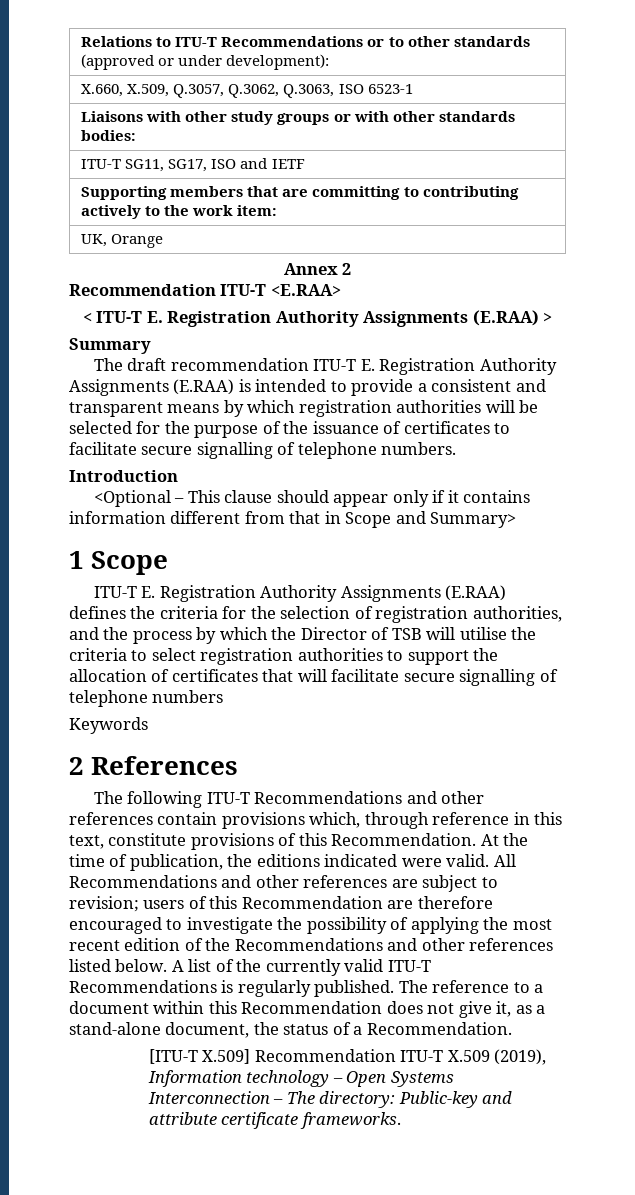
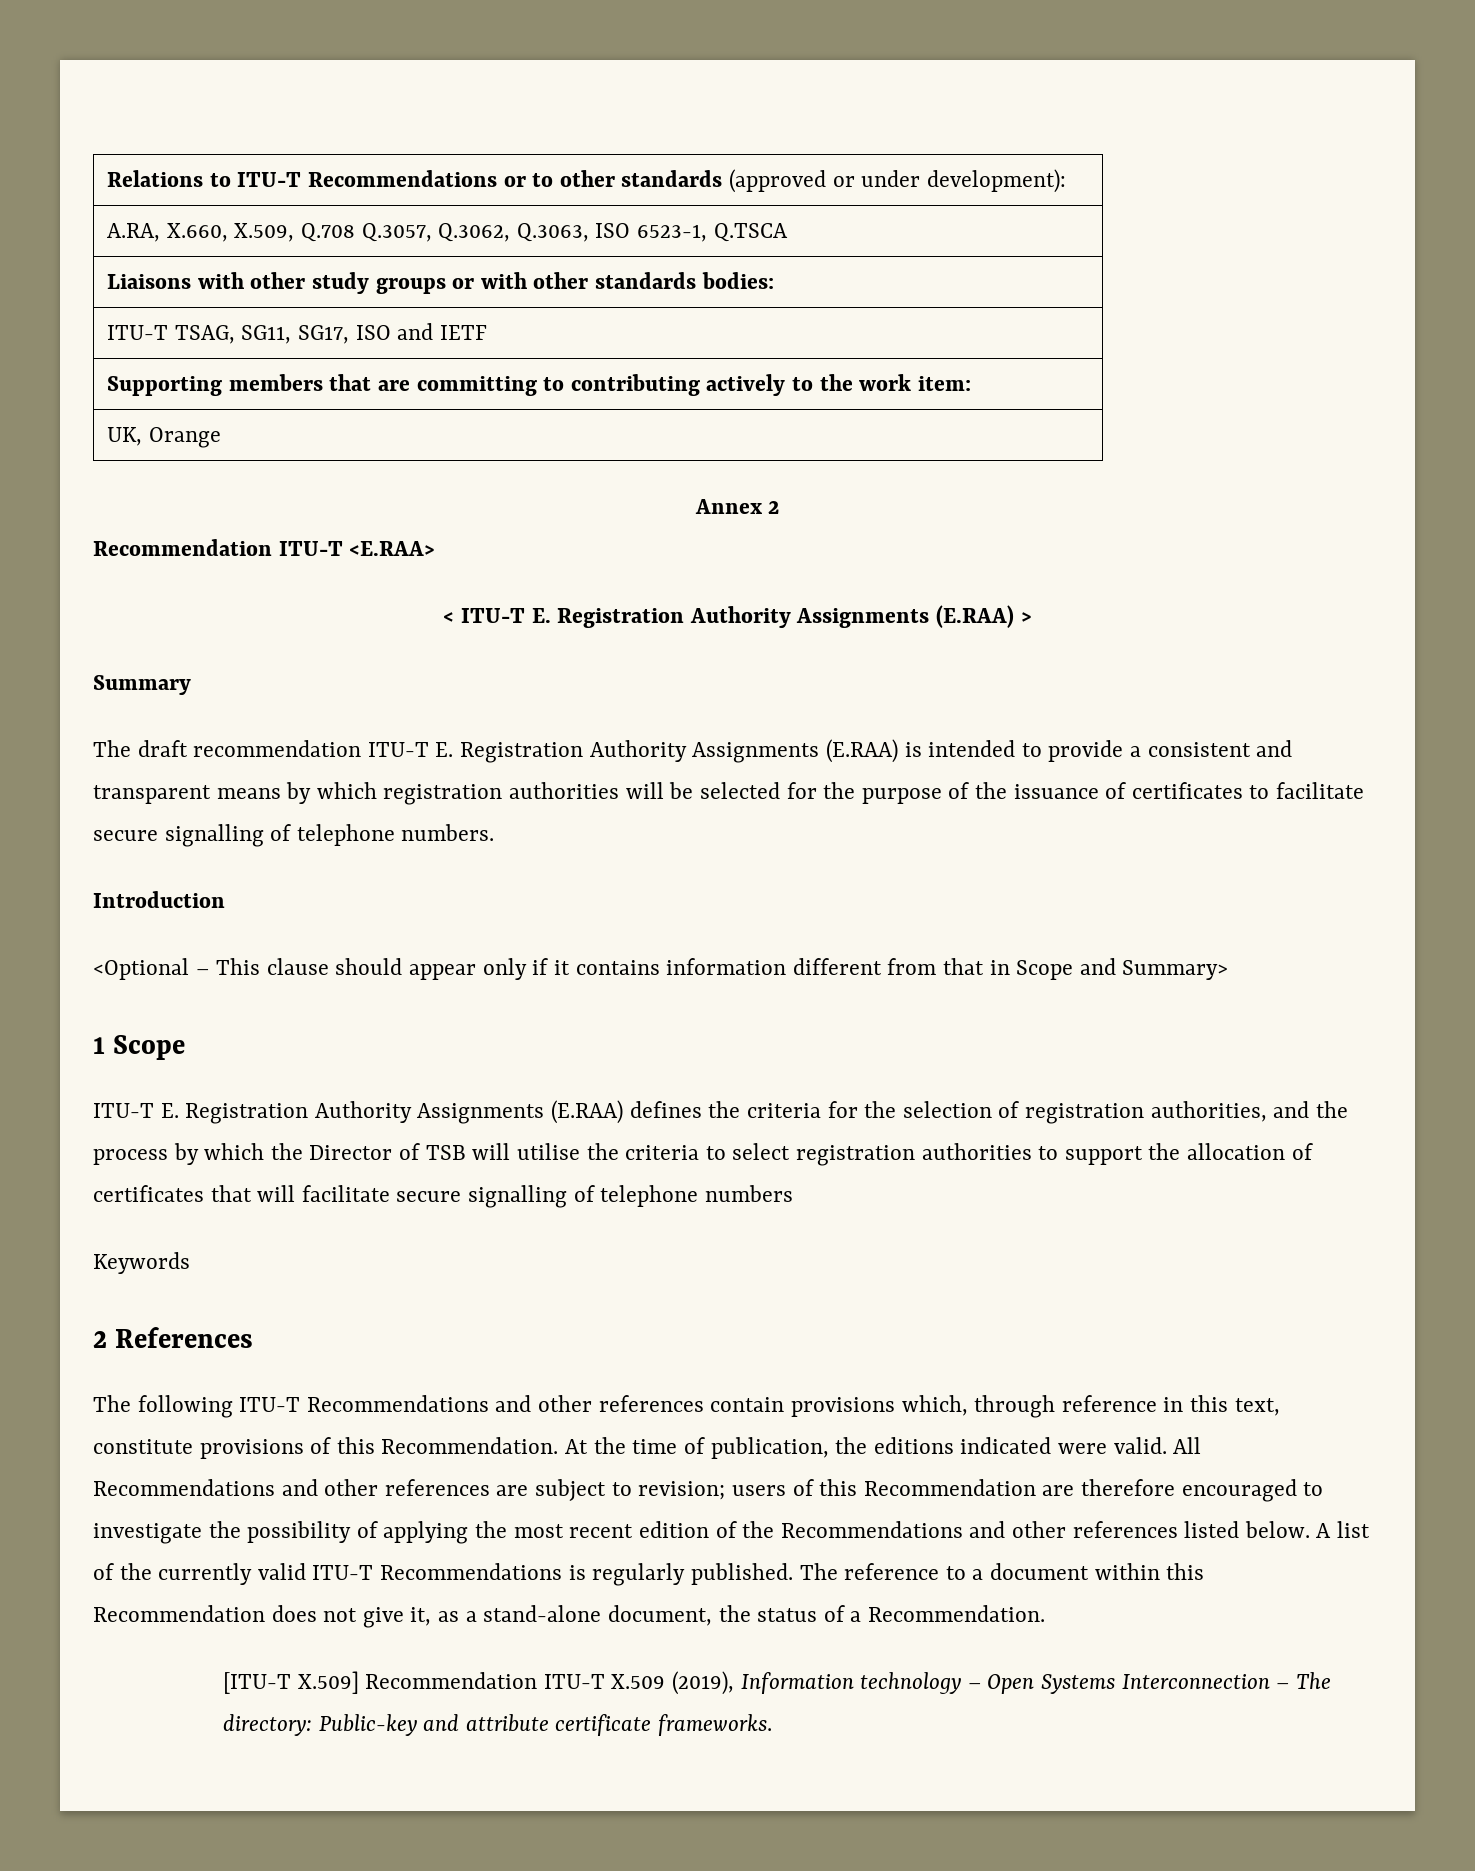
- X.660, X.509, Q.3057, Q.3062, Q.3063, ISO 6523-1
+ A.RA, X.660, X.509, Q.708 Q.3057, Q.3062, Q.3063, ISO 6523-1, Q.TSCA
- ITU-T SG11, SG17, ISO and IETF
+ ITU-T TSAG, SG11, SG17, ISO and IETF

